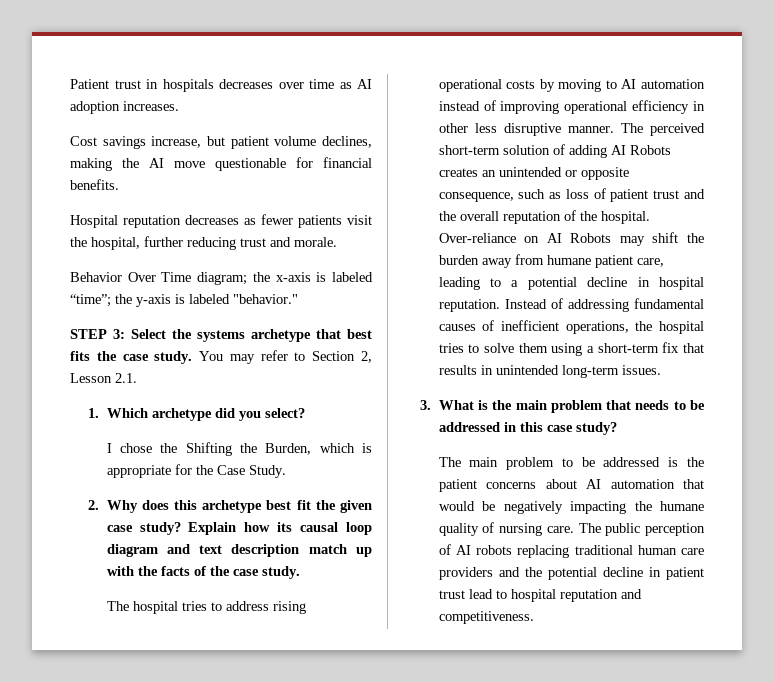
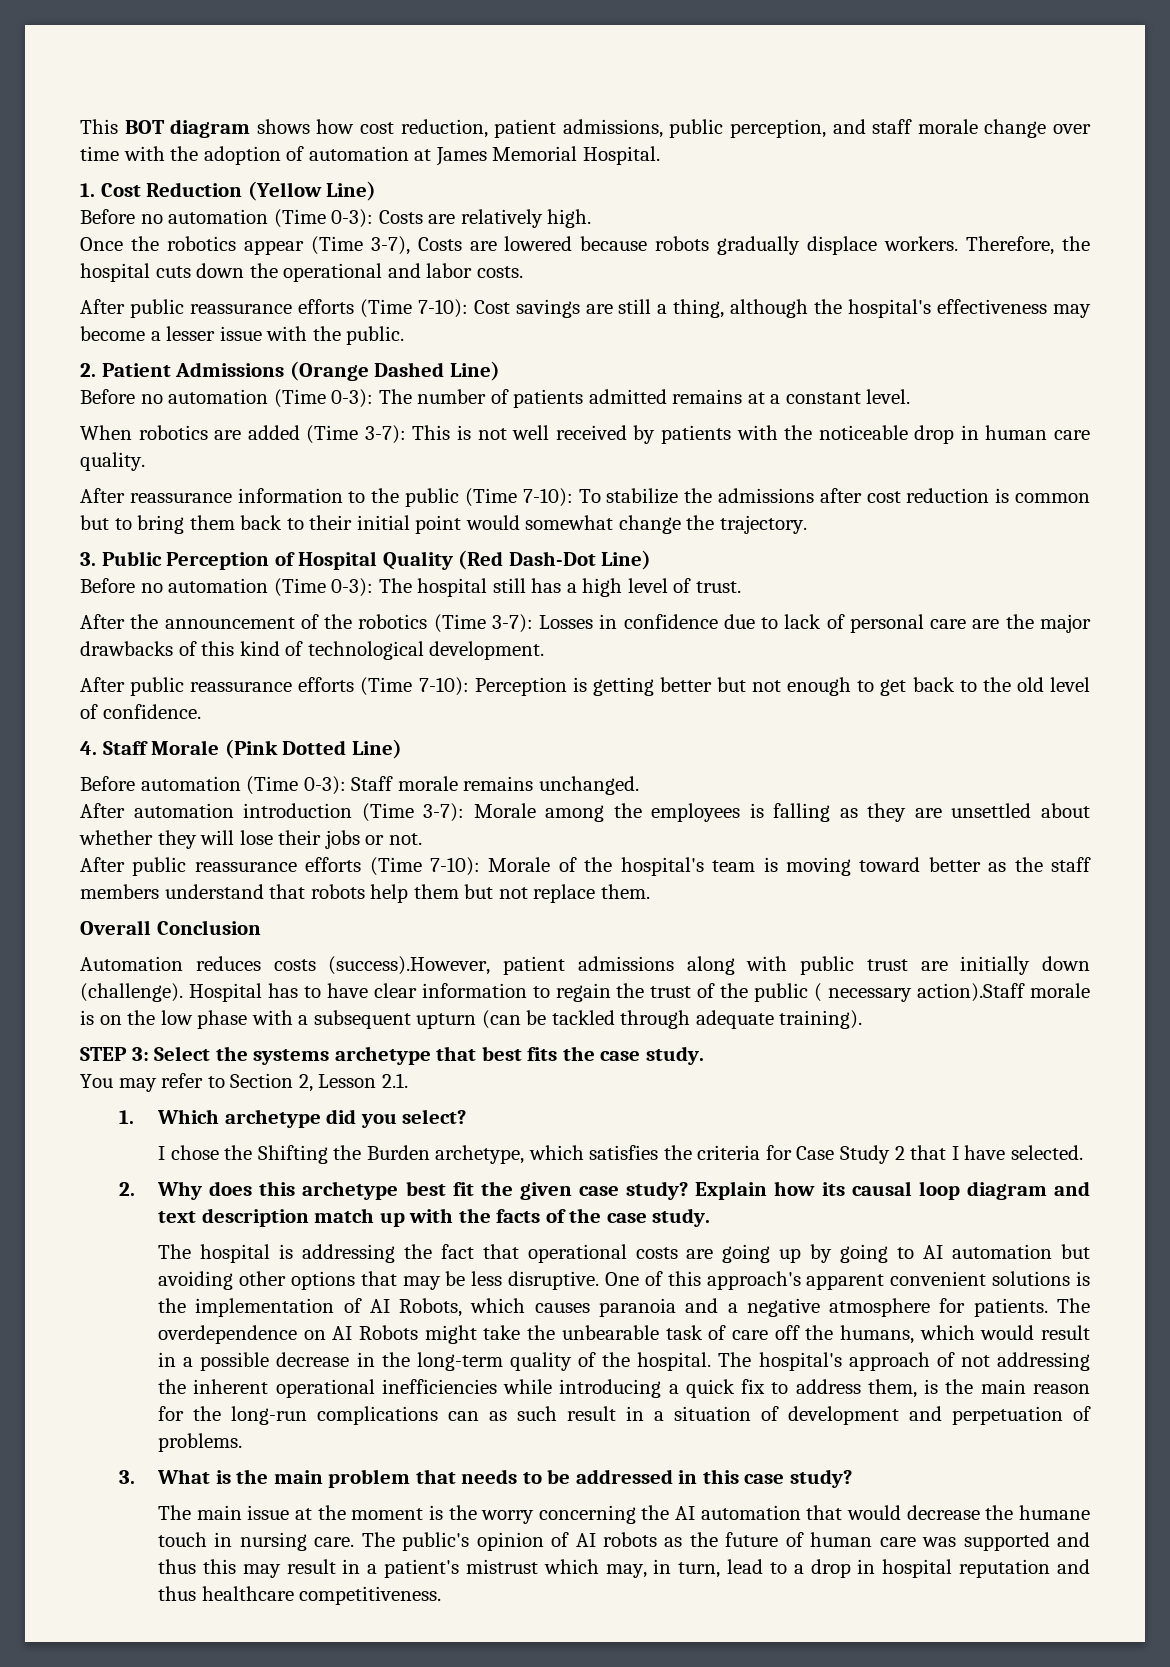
- Patient trust in hospitals decreases over time as AI adoption increases.
- Cost savings increase, but patient volume declines, making the AI move questionable for financial benefits.
- Hospital reputation decreases as fewer patients visit the hospital, further reducing trust and morale.
- Behavior Over Time diagram; the x-axis is labeled “time”; the y-axis is labeled "behavior."
+ This BOT diagram shows how cost reduction, patient admissions, public perception, and staff morale change over time with the adoption of automation at James Memorial Hospital.
+ 1. Cost Reduction (Yellow Line)
+ Before no automation (Time 0-3): Costs are relatively high.
+ Once the robotics appear (Time 3-7), Costs are lowered because robots gradually displace workers. Therefore, the hospital cuts down the operational and labor costs.
+ After public reassurance efforts (Time 7-10): Cost savings are still a thing, although the hospital's effectiveness may become a lesser issue with the public.
+ 2. Patient Admissions (Orange Dashed Line)
+ Before no automation (Time 0-3): The number of patients admitted remains at a constant level.
+ When robotics are added (Time 3-7): This is not well received by patients with the noticeable drop in human care quality.
+ After reassurance information to the public (Time 7-10): To stabilize the admissions after cost reduction is common but to bring them back to their initial point would somewhat change the trajectory.
+ 3. Public Perception of Hospital Quality (Red Dash-Dot Line)
+ Before no automation (Time 0-3): The hospital still has a high level of trust.
+ After the announcement of the robotics (Time 3-7): Losses in confidence due to lack of personal care are the major drawbacks of this kind of technological development.
+ After public reassurance efforts (Time 7-10): Perception is getting better but not enough to get back to the old level of confidence.
+ 4. Staff Morale (Pink Dotted Line)
+ Before automation (Time 0-3): Staff morale remains unchanged.
+ After automation introduction (Time 3-7): Morale among the employees is falling as they are unsettled about whether they will lose their jobs or not.
+ After public reassurance efforts (Time 7-10): Morale of the hospital's team is moving toward better as the staff members understand that robots help them but not replace them.
+ Overall Conclusion
+ Automation reduces costs (success).However, patient admissions along with public trust are initially down (challenge). Hospital has to have clear information to regain the trust of the public ( necessary action).Staff morale is on the low phase with a subsequent upturn (can be tackled through adequate training).
- STEP 3: Select the systems archetype that best fits the case study. You may refer to Section 2, Lesson 2.1.
+ STEP 3: Select the systems archetype that best fits the case study.
+ You may refer to Section 2, Lesson 2.1.
- I chose the Shifting the Burden, which is appropriate for the Case Study.
+ I chose the Shifting the Burden archetype, which satisfies the criteria for Case Study 2 that I have selected.
- The hospital tries to address rising operational costs by moving to AI automation instead of improving operational efficiency in other less disruptive manner. The perceived short-term solution of adding AI Robots creates an unintended or opposite consequence, such as loss of patient trust and the overall reputation of the hospital. Over-reliance on AI Robots may shift the burden away from humane patient care, leading to a potential decline in hospital reputation. Instead of addressing fundamental causes of inefficient operations, the hospital tries to solve them using a short-term fix that results in unintended long-term issues.
+ The hospital is addressing the fact that operational costs are going up by going to AI automation but avoiding other options that may be less disruptive. One of this approach's apparent convenient solutions is the implementation of AI Robots, which causes paranoia and a negative atmosphere for patients. The overdependence on AI Robots might take the unbearable task of care off the humans, which would result in a possible decrease in the long-term quality of the hospital. The hospital's approach of not addressing the inherent operational inefficiencies while introducing a quick fix to address them, is the main reason for the long-run complications can as such result in a situation of development and perpetuation of problems.
- The main problem to be addressed is the patient concerns about AI automation that would be negatively impacting the humane quality of nursing care.
+ The main issue at the moment is the worry concerning the AI automation that would decrease the humane touch in nursing care.
- The public perception of AI robots replacing traditional human care providers and the potential decline in patient trust lead to hospital reputation and competitiveness.
+ The public's opinion of AI robots as the future of human care was supported and thus this may result in a patient's mistrust which may, in turn, lead to a drop in hospital reputation and thus healthcare competitiveness.

